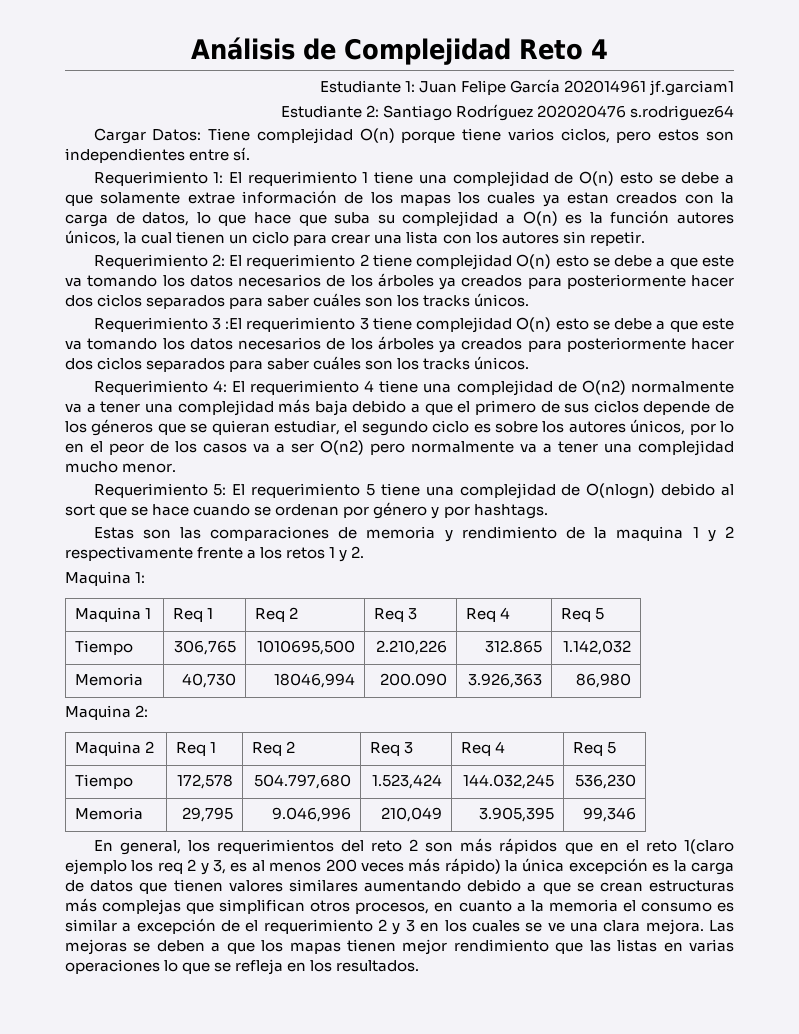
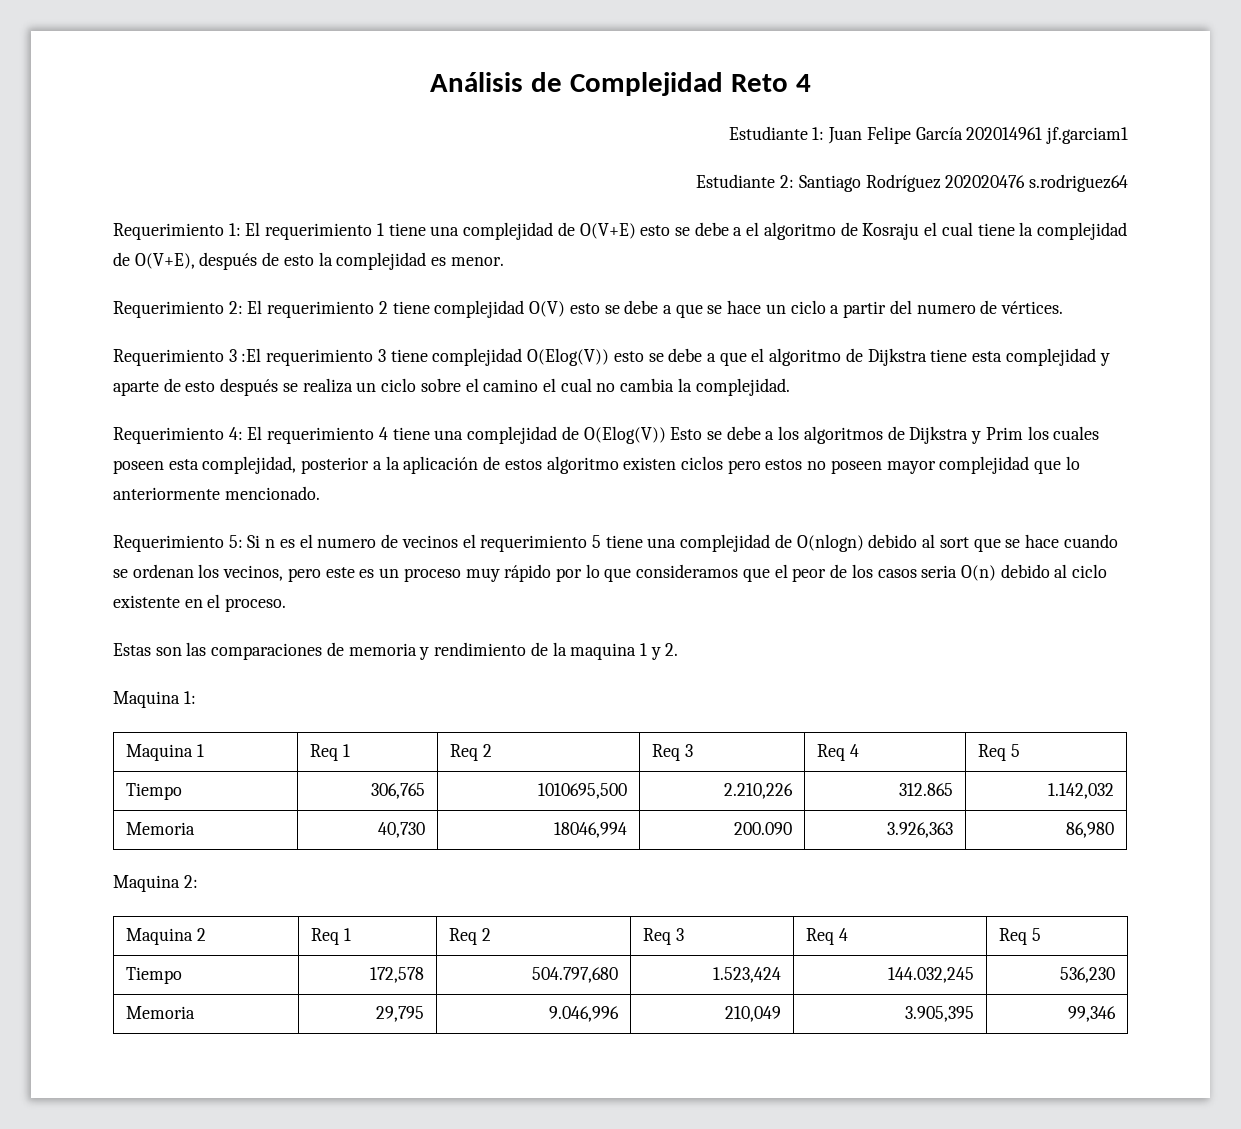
- Cargar Datos: Tiene complejidad O(n) porque tiene varios ciclos, pero estos son independientes entre sí.
- Requerimiento 1: El requerimiento 1 tiene una complejidad de O(n) esto se debe a que solamente extrae información de los mapas los cuales ya estan creados con la carga de datos, lo que hace que suba su complejidad a O(n) es la función autores únicos, la cual tienen un ciclo para crear una lista con los autores sin repetir.
+ Requerimiento 1: El requerimiento 1 tiene una complejidad de O(V+E) esto se debe a el algoritmo de Kosraju el cual tiene la complejidad de O(V+E), después de esto la complejidad es menor.
- Requerimiento 2: El requerimiento 2 tiene complejidad O(n) esto se debe a que este va tomando los datos necesarios de los árboles ya creados para posteriormente hacer dos ciclos separados para saber cuáles son los tracks únicos.
+ Requerimiento 2: El requerimiento 2 tiene complejidad O(V) esto se debe a que se hace un ciclo a partir del numero de vértices.
- Requerimiento 3 :El requerimiento 3 tiene complejidad O(n) esto se debe a que este va tomando los datos necesarios de los árboles ya creados para posteriormente hacer dos ciclos separados para saber cuáles son los tracks únicos.
+ Requerimiento 3 :El requerimiento 3 tiene complejidad O(Elog(V)) esto se debe a que el algoritmo de Dijkstra tiene esta complejidad y aparte de esto después se realiza un ciclo sobre el camino el cual no cambia la complejidad.
- Requerimiento 4: El requerimiento 4 tiene una complejidad de O(n2) normalmente va a tener una complejidad más baja debido a que el primero de sus ciclos depende de los géneros que se quieran estudiar, el segundo ciclo es sobre los autores únicos, por lo en el peor de los casos va a ser O(n2) pero normalmente va a tener una complejidad mucho menor.
- Requerimiento 5: El requerimiento 5 tiene una complejidad de O(nlogn) debido al sort que se hace cuando se ordenan por género y por hashtags.
+ Requerimiento 4: El requerimiento 4 tiene una complejidad de O(Elog(V)) Esto se debe a los algoritmos de Dijkstra y Prim los cuales poseen esta complejidad, posterior a la aplicación de estos algoritmo existen ciclos pero estos no poseen mayor complejidad que lo anteriormente mencionado.
+ Requerimiento 5: Si n es el numero de vecinos el requerimiento 5 tiene una complejidad de O(nlogn) debido al sort que se hace cuando se ordenan los vecinos, pero este es un proceso muy rápido por lo que consideramos que el peor de los casos seria O(n) debido al ciclo existente en el proceso.
- Estas son las comparaciones de memoria y rendimiento de la maquina 1 y 2 respectivamente frente a los retos 1 y 2.
+ Estas son las comparaciones de memoria y rendimiento de la maquina 1 y 2.
- En general, los requerimientos del reto 2 son más rápidos que en el reto 1(claro ejemplo los req 2 y 3, es al menos 200 veces más rápido) la única excepción es la carga de datos que tienen valores similares aumentando debido a que se crean estructuras más complejas que simplifican otros procesos, en cuanto a la memoria el consumo es similar a excepción de el requerimiento 2 y 3 en los cuales se ve una clara mejora. Las mejoras se deben a que los mapas tienen mejor rendimiento que las listas en varias operaciones lo que se refleja en los resultados.

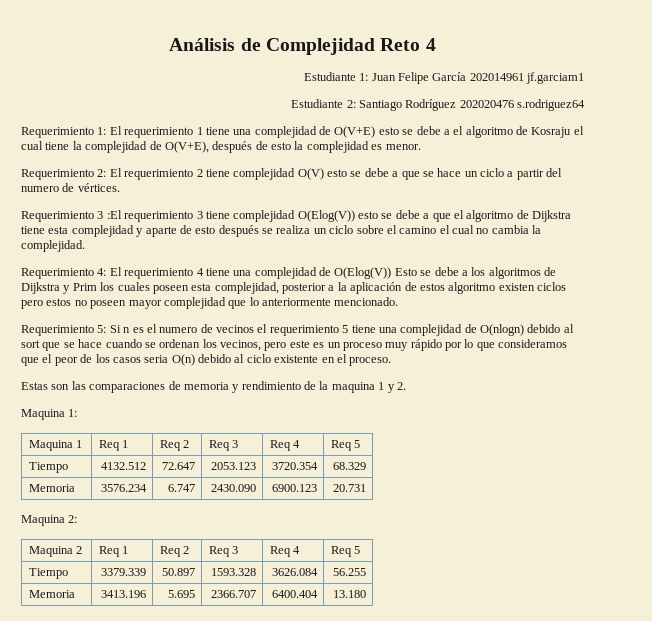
- Tiempo | 306,765 | 1010695,500 | 2.210,226 | 312.865 | 1.142,032
- Memoria | 40,730 | 18046,994 | 200.090 | 3.926,363 | 86,980
+ Tiempo | 4132.512 | 72.647 | 2053.123 | 3720.354 | 68.329
+ Memoria | 3576.234 | 6.747 | 2430.090 | 6900.123 | 20.731
- Tiempo | 172,578 | 504.797,680 | 1.523,424 | 144.032,245 | 536,230
- Memoria | 29,795 | 9.046,996 | 210,049 | 3.905,395 | 99,346
+ Tiempo | 3379.339 | 50.897 | 1593.328 | 3626.084 | 56.255
+ Memoria | 3413.196 | 5.695 | 2366.707 | 6400.404 | 13.180

